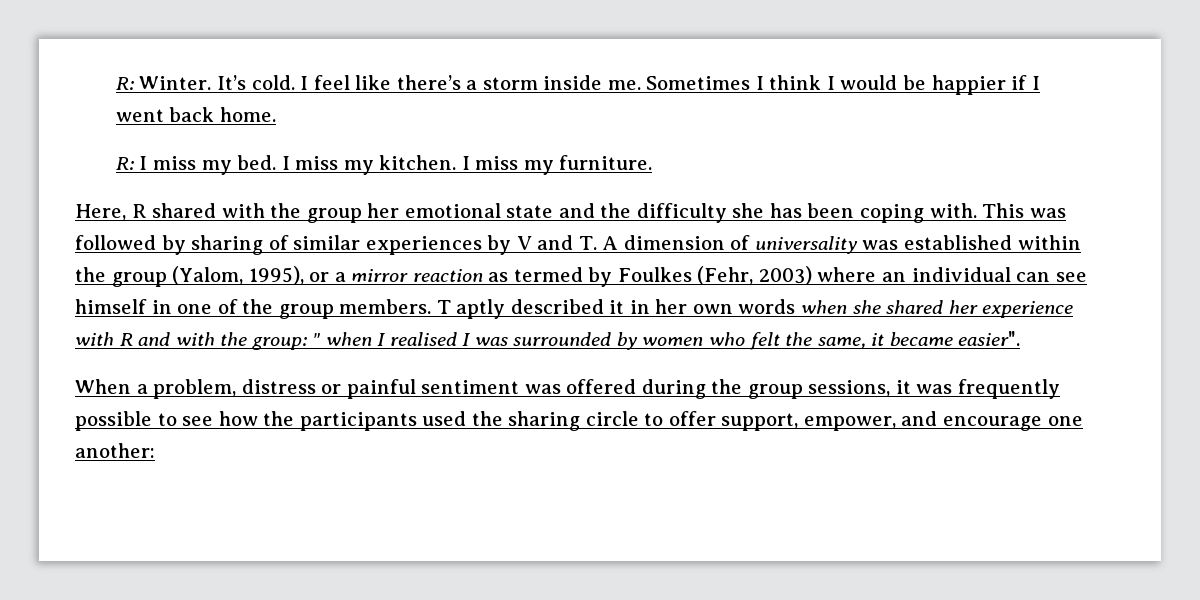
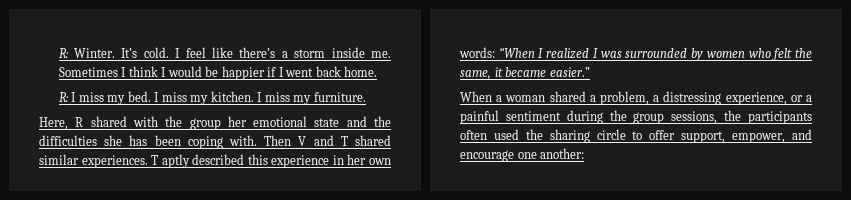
- Here, R shared with the group her emotional state and the difficulty she has been coping with.
+ Here, R shared with the group her emotional state and the difficulties she has been coping with.
- This was followed by sharing of similar experiences by V and T. A dimension of universality was established within the group (Yalom, 1995), or a mirror reaction as termed by Foulkes (Fehr, 2003) where an individual can see himself in one of the group members.
+ Then V and T shared similar experiences.
- T aptly described it in her own words when she shared her experience with R and with the group: " when I realised I was surrounded by women who felt the same, it became easier".
+ T aptly described this experience in her own words: “When I realized I was surrounded by women who felt the same, it became easier.”
- When a problem, distress or painful sentiment was offered during the group sessions, it was frequently possible to see how the participants used the sharing circle to offer support, empower, and encourage one another:
+ When a woman shared a problem, a distressing experience, or a painful sentiment during the group sessions, the participants often used the sharing circle to offer support, empower, and encourage one another:

